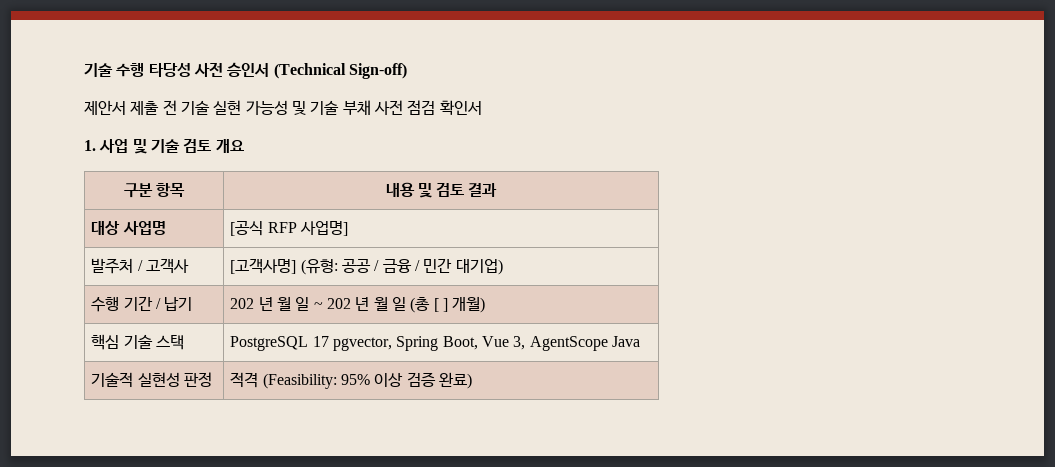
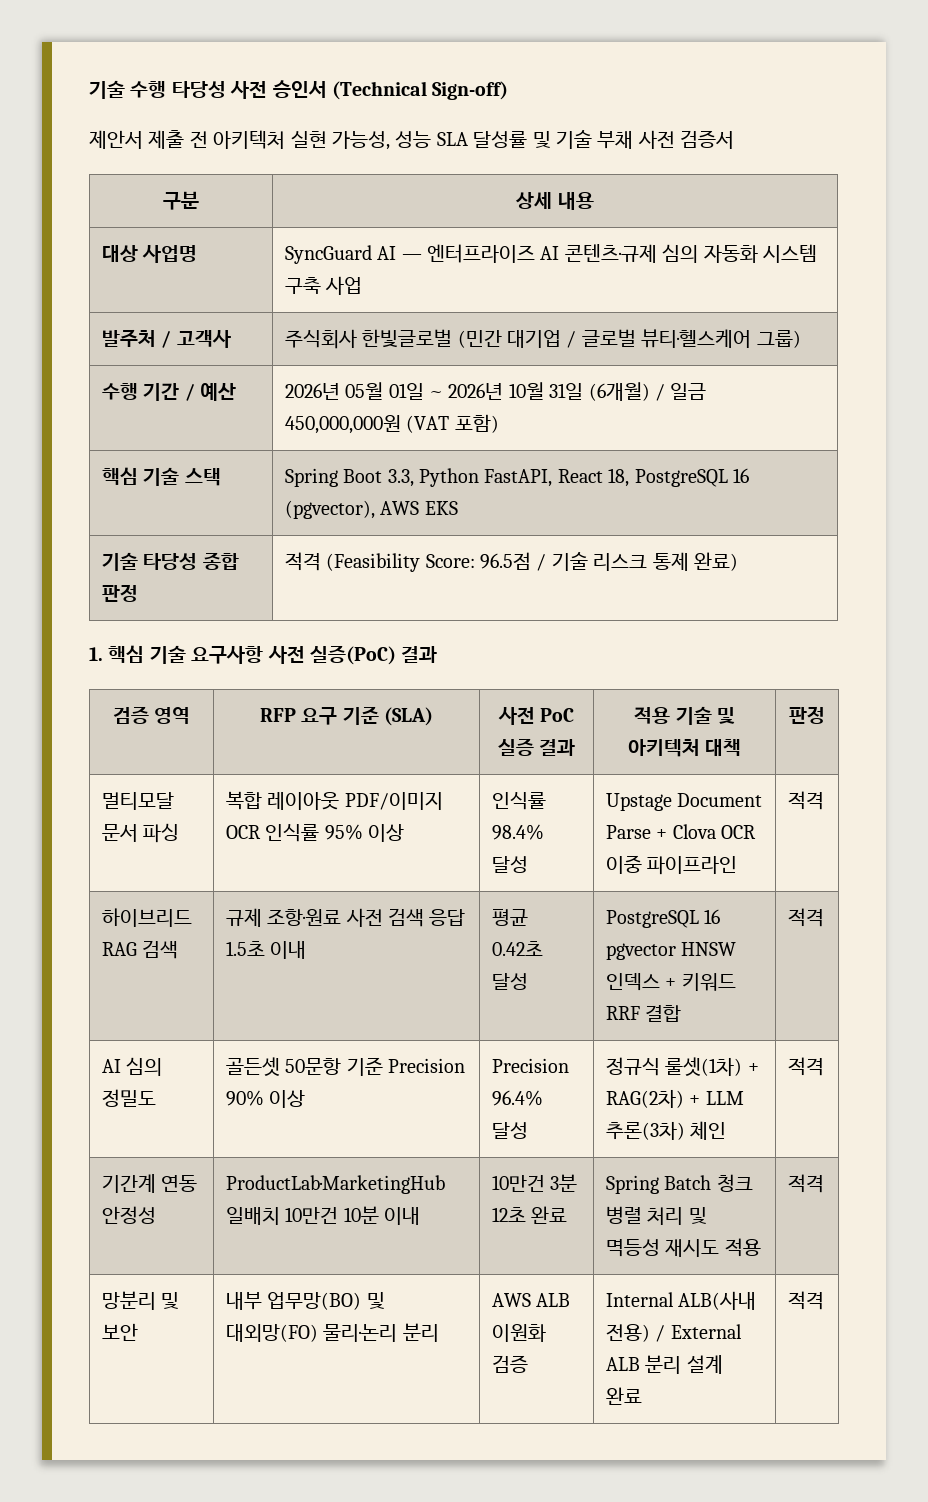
- 제안서 제출 전 기술 실현 가능성 및 기술 부채 사전 점검 확인서
- 1. 사업 및 기술 검토 개요
+ 제안서 제출 전 아키텍처 실현 가능성, 성능 SLA 달성률 및 기술 부채 사전 검증서
- 구분 항목 | 내용 및 검토 결과
+ 구분 | 상세 내용
- 대상 사업명 | [공식 RFP 사업명]
- 발주처 / 고객사 | [고객사명] (유형: 공공 / 금융 / 민간 대기업)
- 수행 기간 / 납기 | 202 년 월 일 ~ 202 년 월 일 (총 [ ] 개월)
- 핵심 기술 스택 | PostgreSQL 17 pgvector, Spring Boot, Vue 3, AgentScope Java
- 기술적 실현성 판정 | 적격 (Feasibility: 95% 이상 검증 완료)
+ 대상 사업명 | SyncGuard AI — 엔터프라이즈 AI 콘텐츠·규제 심의 자동화 시스템 구축 사업
+ 발주처 / 고객사 | 주식회사 한빛글로벌 (민간 대기업 / 글로벌 뷰티·헬스케어 그룹)
+ 수행 기간 / 예산 | 2026년 05월 01일 ~ 2026년 10월 31일 (6개월) / 일금 450,000,000원 (VAT 포함)
+ 핵심 기술 스택 | Spring Boot 3.3, Python FastAPI, React 18, PostgreSQL 16 (pgvector), AWS EKS
+ 기술 타당성 종합 판정 | 적격 (Feasibility Score: 96.5점 / 기술 리스크 통제 완료)
+ 1. 핵심 기술 요구사항 사전 실증(PoC) 결과
+ 검증 영역 | RFP 요구 기준 (SLA) | 사전 PoC 실증 결과 | 적용 기술 및 아키텍처 대책 | 판정
+ 멀티모달 문서 파싱 | 복합 레이아웃 PDF/이미지 OCR 인식률 95% 이상 | 인식률 98.4% 달성 | Upstage Document Parse + Clova OCR 이중 파이프라인 | 적격
+ 하이브리드 RAG 검색 | 규제 조항·원료 사전 검색 응답 1.5초 이내 | 평균 0.42초 달성 | PostgreSQL 16 pgvector HNSW 인덱스 + 키워드 RRF 결합 | 적격
+ AI 심의 정밀도 | 골든셋 50문항 기준 Precision 90% 이상 | Precision 96.4% 달성 | 정규식 룰셋(1차) + RAG(2차) + LLM 추론(3차) 체인 | 적격
+ 기간계 연동 안정성 | ProductLab·MarketingHub 일배치 10만건 10분 이내 | 10만건 3분 12초 완료 | Spring Batch 청크 병렬 처리 및 멱등성 재시도 적용 | 적격
+ 망분리 및 보안 | 내부 업무망(BO) 및 대외망(FO) 물리·논리 분리 | AWS ALB 이원화 검증 | Internal ALB(사내 전용) / External ALB 분리 설계 완료 | 적격

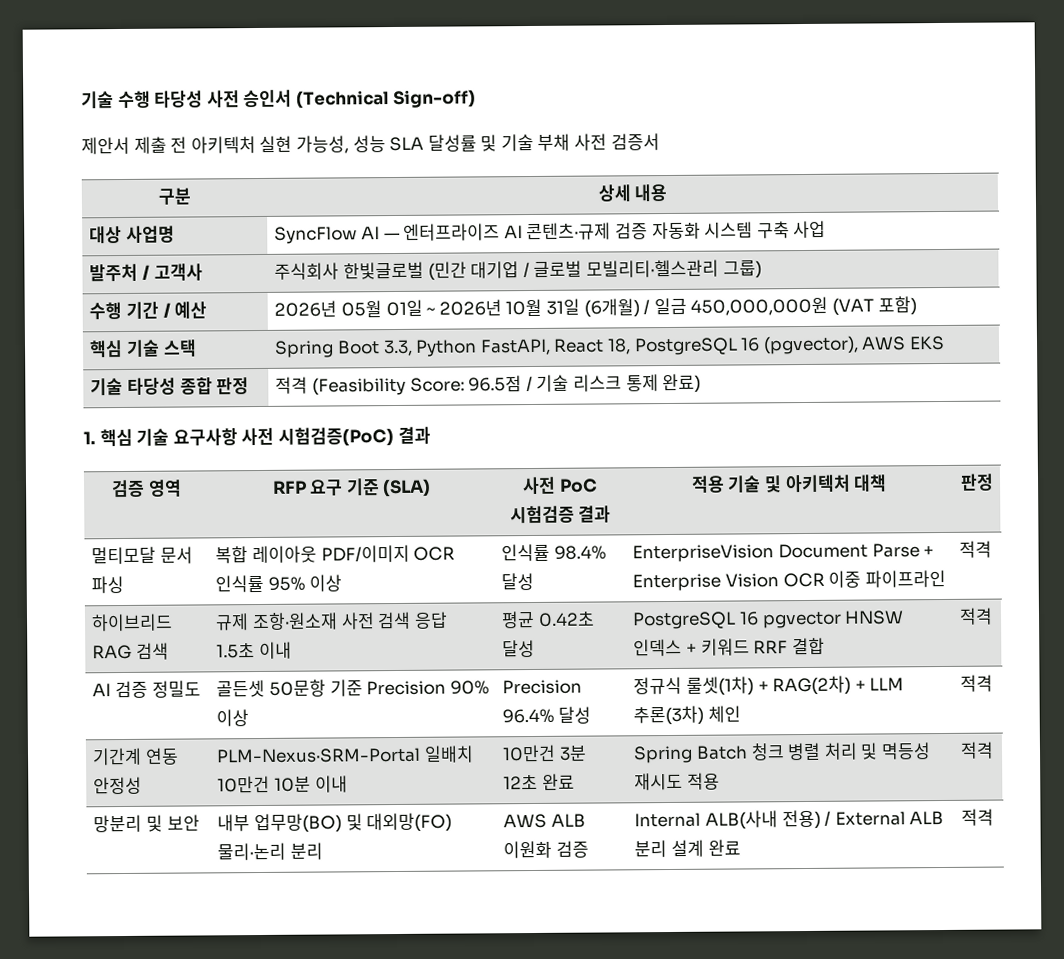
- 대상 사업명 | SyncGuard AI — 엔터프라이즈 AI 콘텐츠·규제 심의 자동화 시스템 구축 사업
+ 대상 사업명 | SyncFlow AI — 엔터프라이즈 AI 콘텐츠·규제 검증 자동화 시스템 구축 사업
- 발주처 / 고객사 | 주식회사 한빛글로벌 (민간 대기업 / 글로벌 뷰티·헬스케어 그룹)
+ 발주처 / 고객사 | 주식회사 한빛글로벌 (민간 대기업 / 글로벌 모빌리티·헬스관리 그룹)
- 1. 핵심 기술 요구사항 사전 실증(PoC) 결과
+ 1. 핵심 기술 요구사항 사전 시험검증(PoC) 결과
- 검증 영역 | RFP 요구 기준 (SLA) | 사전 PoC 실증 결과 | 적용 기술 및 아키텍처 대책 | 판정
+ 검증 영역 | RFP 요구 기준 (SLA) | 사전 PoC 시험검증 결과 | 적용 기술 및 아키텍처 대책 | 판정
- 멀티모달 문서 파싱 | 복합 레이아웃 PDF/이미지 OCR 인식률 95% 이상 | 인식률 98.4% 달성 | Upstage Document Parse + Clova OCR 이중 파이프라인 | 적격
+ 멀티모달 문서 파싱 | 복합 레이아웃 PDF/이미지 OCR 인식률 95% 이상 | 인식률 98.4% 달성 | EnterpriseVision Document Parse + Enterprise Vision OCR 이중 파이프라인 | 적격
- 하이브리드 RAG 검색 | 규제 조항·원료 사전 검색 응답 1.5초 이내 | 평균 0.42초 달성 | PostgreSQL 16 pgvector HNSW 인덱스 + 키워드 RRF 결합 | 적격
+ 하이브리드 RAG 검색 | 규제 조항·원소재 사전 검색 응답 1.5초 이내 | 평균 0.42초 달성 | PostgreSQL 16 pgvector HNSW 인덱스 + 키워드 RRF 결합 | 적격
- AI 심의 정밀도 | 골든셋 50문항 기준 Precision 90% 이상 | Precision 96.4% 달성 | 정규식 룰셋(1차) + RAG(2차) + LLM 추론(3차) 체인 | 적격
+ AI 검증 정밀도 | 골든셋 50문항 기준 Precision 90% 이상 | Precision 96.4% 달성 | 정규식 룰셋(1차) + RAG(2차) + LLM 추론(3차) 체인 | 적격
- 기간계 연동 안정성 | ProductLab·MarketingHub 일배치 10만건 10분 이내 | 10만건 3분 12초 완료 | Spring Batch 청크 병렬 처리 및 멱등성 재시도 적용 | 적격
+ 기간계 연동 안정성 | PLM-Nexus·SRM-Portal 일배치 10만건 10분 이내 | 10만건 3분 12초 완료 | Spring Batch 청크 병렬 처리 및 멱등성 재시도 적용 | 적격

